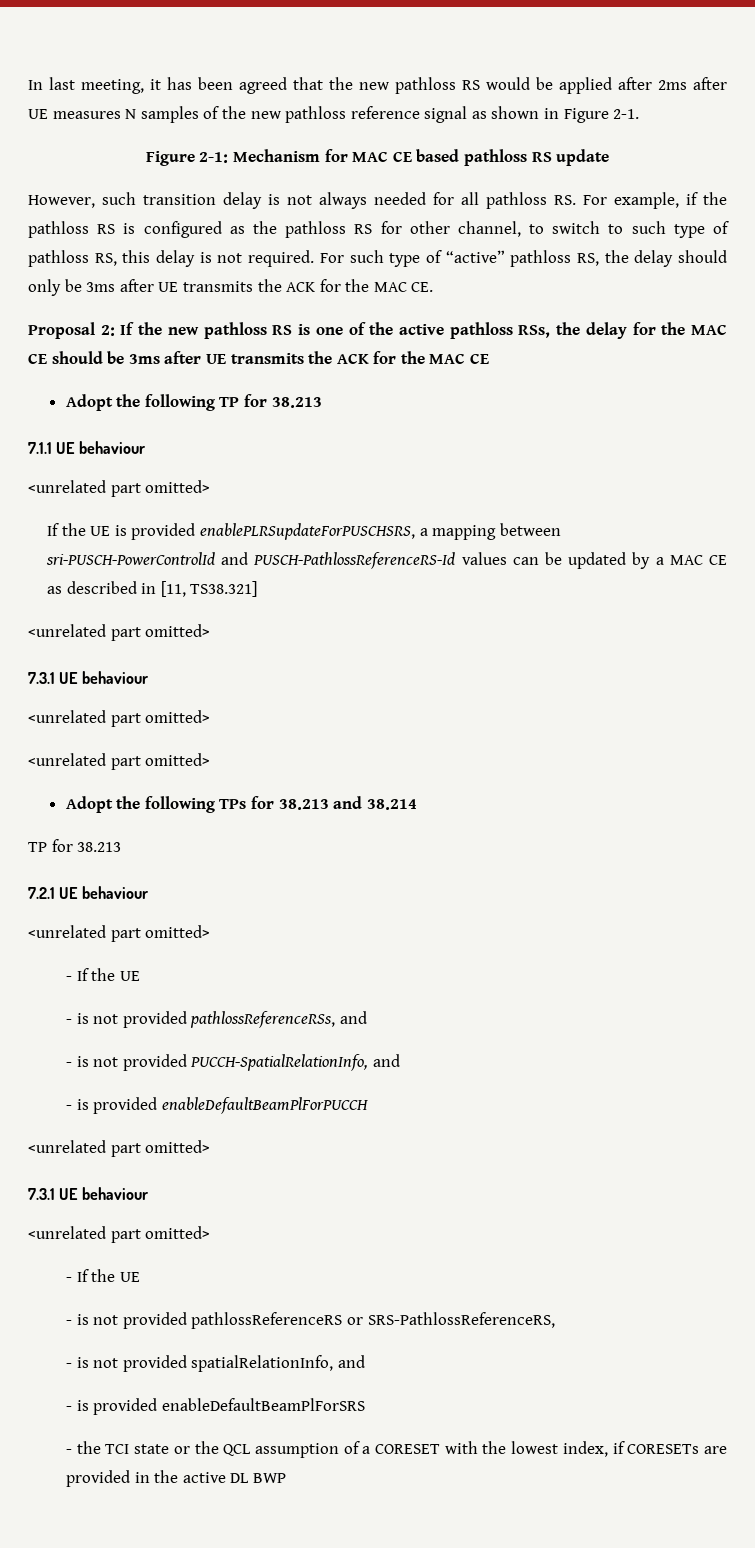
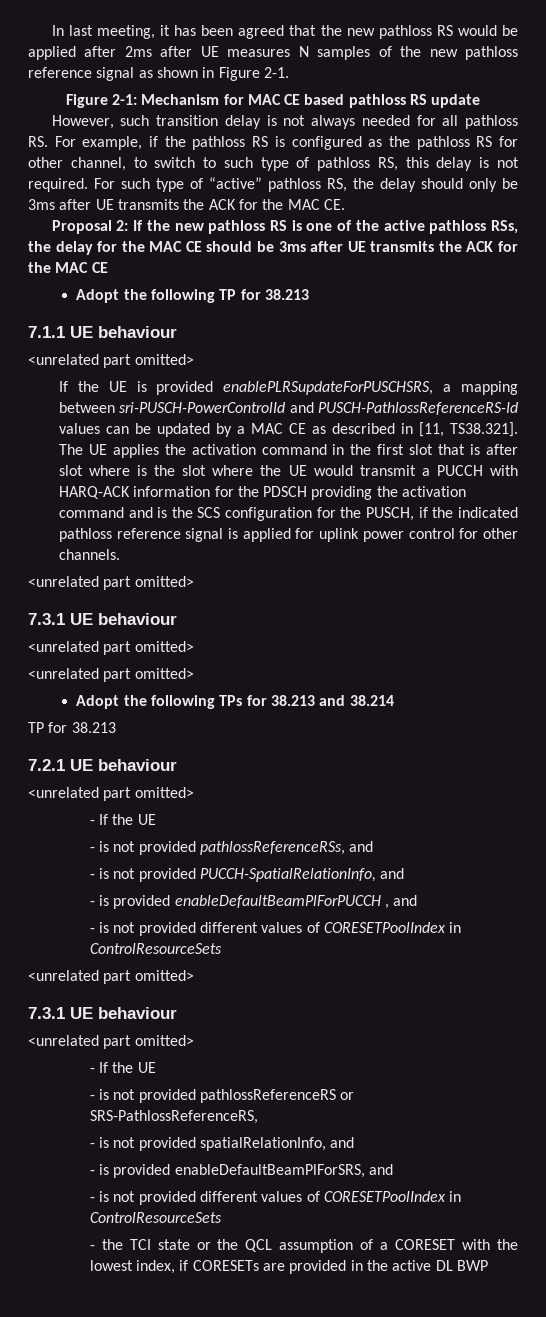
- If the UE is provided enablePLRSupdateForPUSCHSRS, a mapping between sri-PUSCH-PowerControlId and PUSCH-PathlossReferenceRS-Id values can be updated by a MAC CE as described in [11, TS38.321]
+ If the UE is provided enablePLRSupdateForPUSCHSRS, a mapping between sri-PUSCH-PowerControlId and PUSCH-PathlossReferenceRS-Id values can be updated by a MAC CE as described in [11, TS38.321]. The UE applies the activation command in the first slot that is after slot where is the slot where the UE would transmit a PUCCH with HARQ-ACK information for the PDSCH providing the activation command and is the SCS configuration for the PUSCH, if the indicated pathloss reference signal is applied for uplink power control for other channels.
- - is provided enableDefaultBeamPlForPUCCH
+ - is provided enableDefaultBeamPlForPUCCH , and
+ - is not provided different values of CORESETPoolIndex in ControlResourceSets
- - is provided enableDefaultBeamPlForSRS
+ - is provided enableDefaultBeamPlForSRS, and
+ - is not provided different values of CORESETPoolIndex in ControlResourceSets

